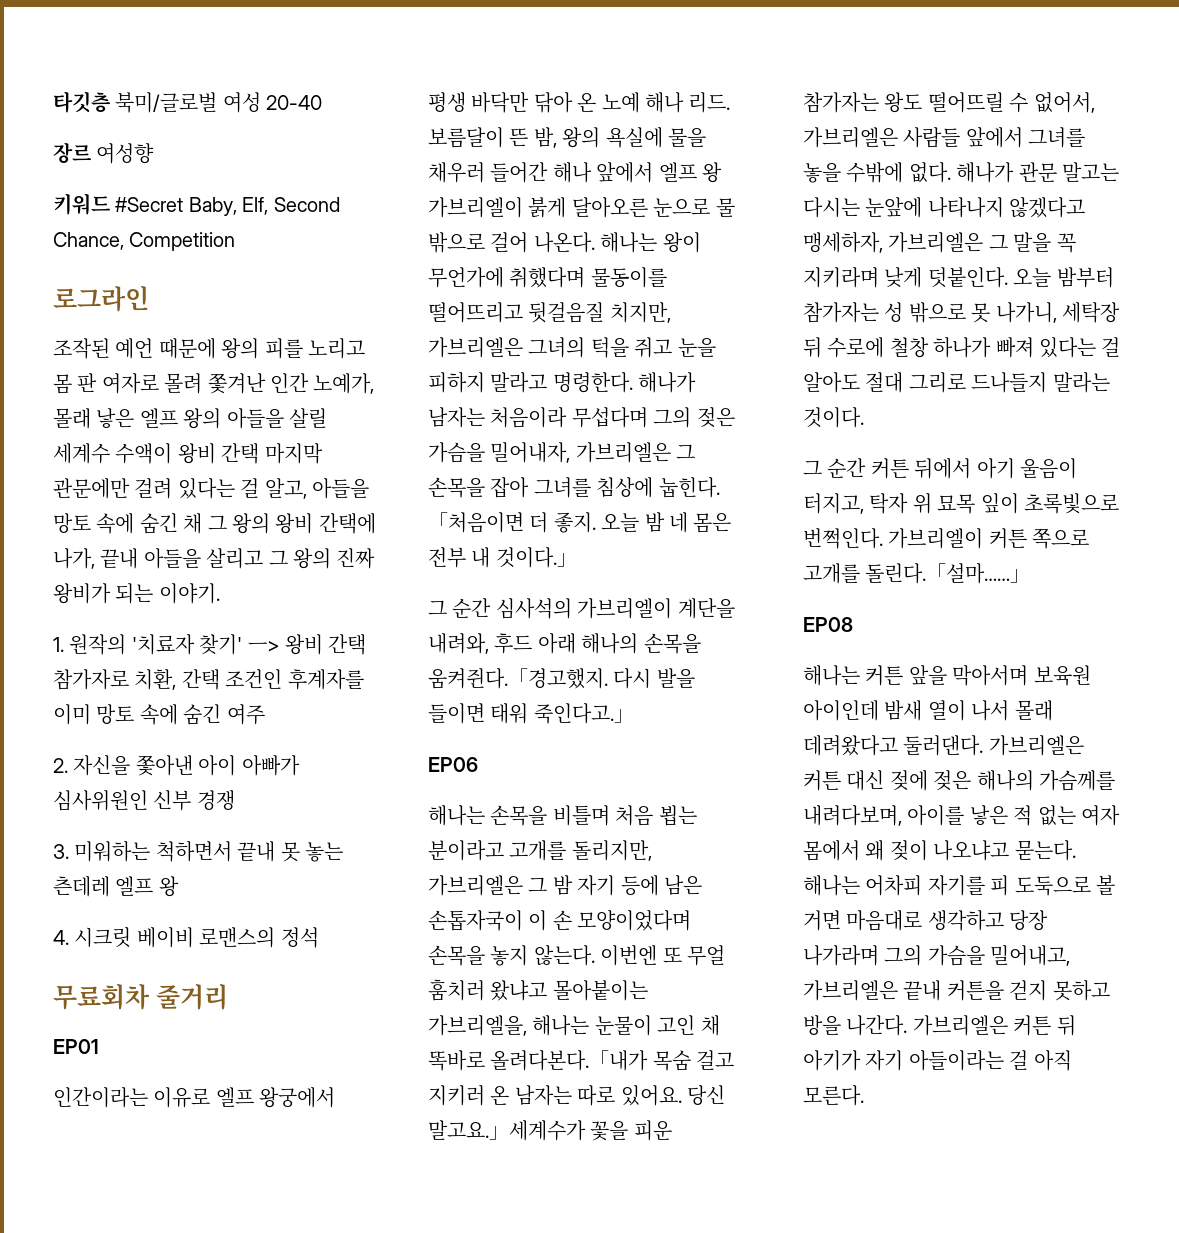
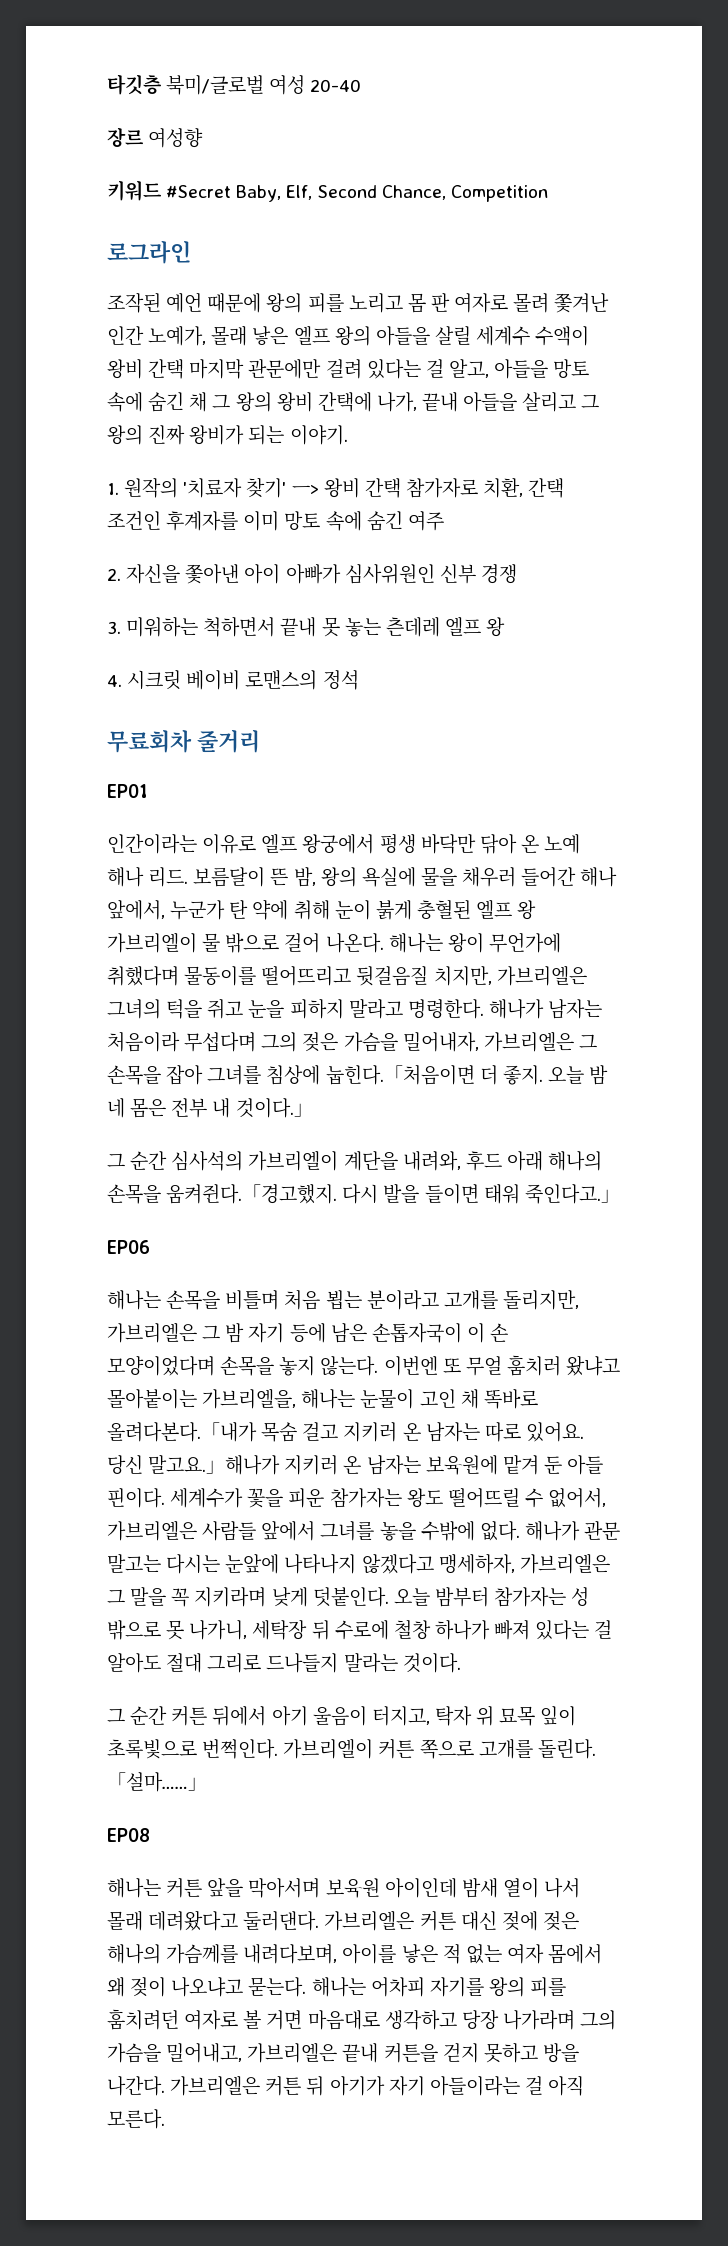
- 보름달이 뜬 밤, 왕의 욕실에 물을 채우러 들어간 해나 앞에서 엘프 왕 가브리엘이 붉게 달아오른 눈으로 물 밖으로 걸어 나온다.
+ 보름달이 뜬 밤, 왕의 욕실에 물을 채우러 들어간 해나 앞에서, 누군가 탄 약에 취해 눈이 붉게 충혈된 엘프 왕 가브리엘이 물 밖으로 걸어 나온다.
- 당신 말고요.」세계수가 꽃을 피운 참가자는 왕도 떨어뜨릴 수 없어서, 가브리엘은 사람들 앞에서 그녀를 놓을 수밖에 없다.
+ 당신 말고요.」해나가 지키러 온 남자는 보육원에 맡겨 둔 아들 핀이다. 세계수가 꽃을 피운 참가자는 왕도 떨어뜨릴 수 없어서, 가브리엘은 사람들 앞에서 그녀를 놓을 수밖에 없다.
- 해나는 어차피 자기를 피 도둑으로 볼 거면 마음대로 생각하고 당장 나가라며 그의 가슴을 밀어내고, 가브리엘은 끝내 커튼을 걷지 못하고 방을 나간다.
+ 해나는 어차피 자기를 왕의 피를 훔치려던 여자로 볼 거면 마음대로 생각하고 당장 나가라며 그의 가슴을 밀어내고, 가브리엘은 끝내 커튼을 걷지 못하고 방을 나간다.

